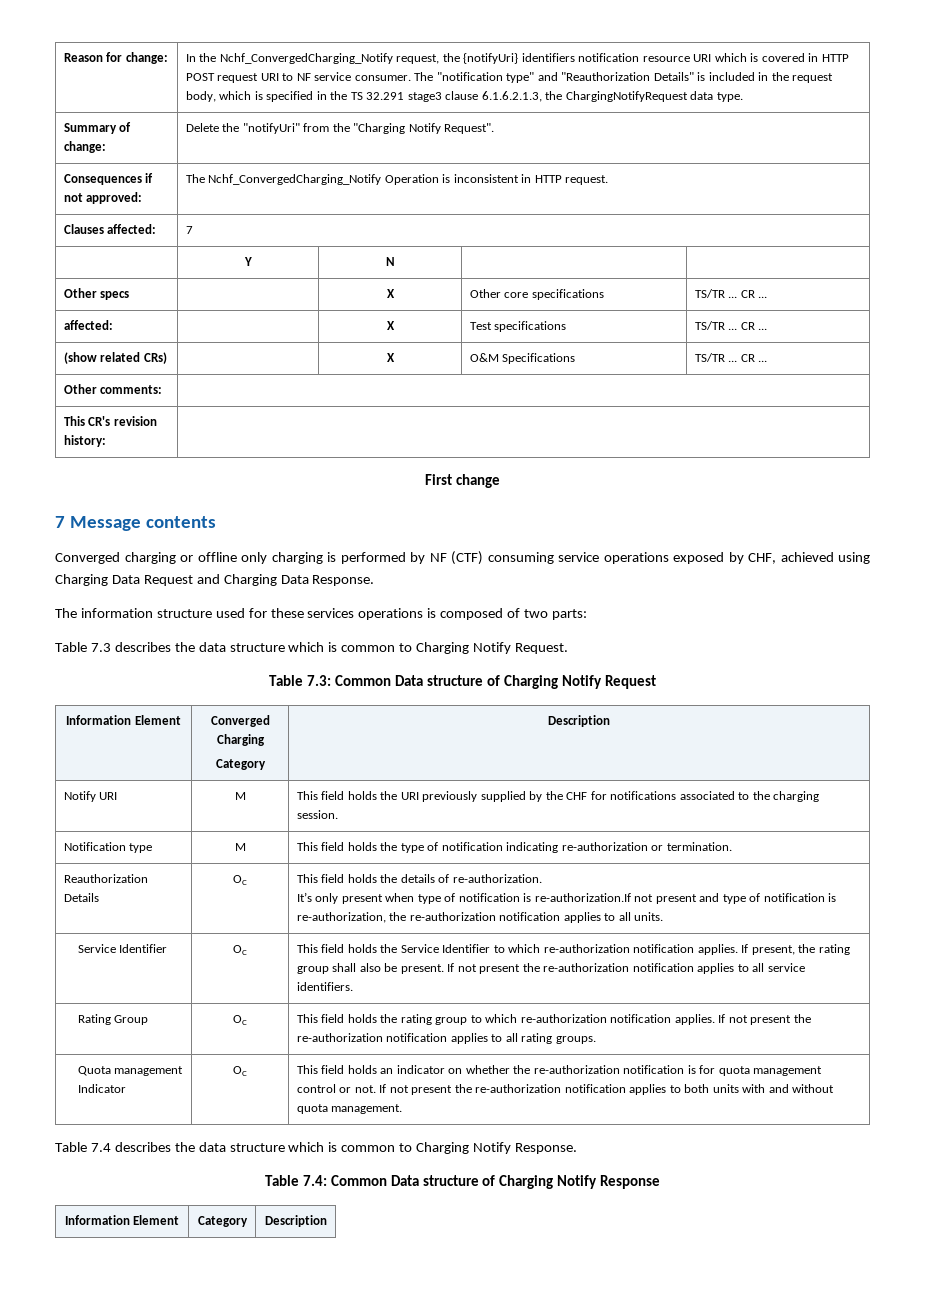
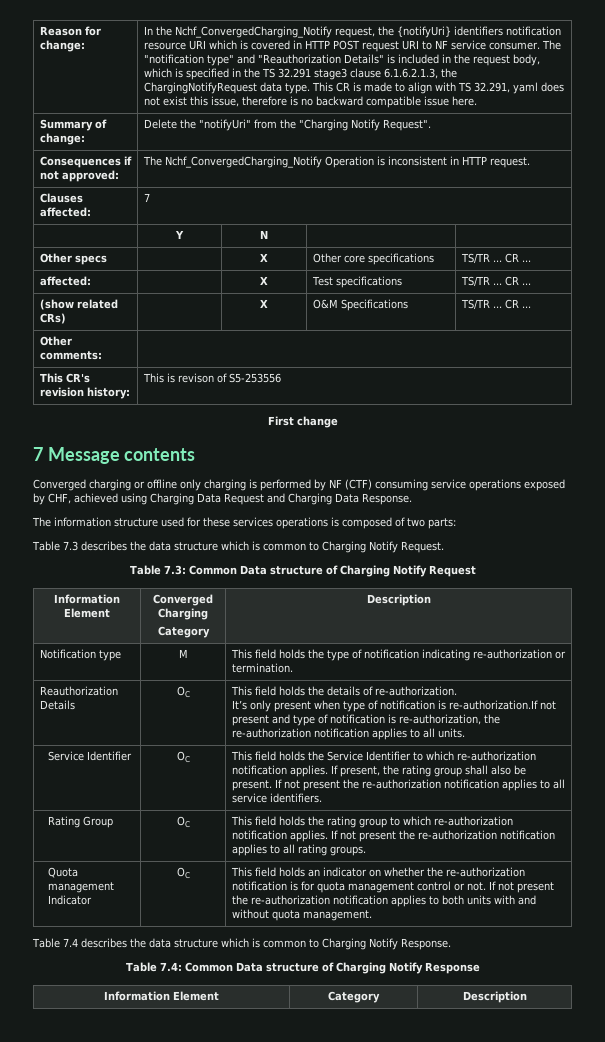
+ This CR is made to align with TS 32.291, yaml does not exist this issue, therefore is no backward compatible issue here.
- This CR's revision history: |
+ This CR's revision history: | This is revison of S5-253556
- Notify URI | M | This field holds the URI previously supplied by the CHF for notifications associated to the charging session.

